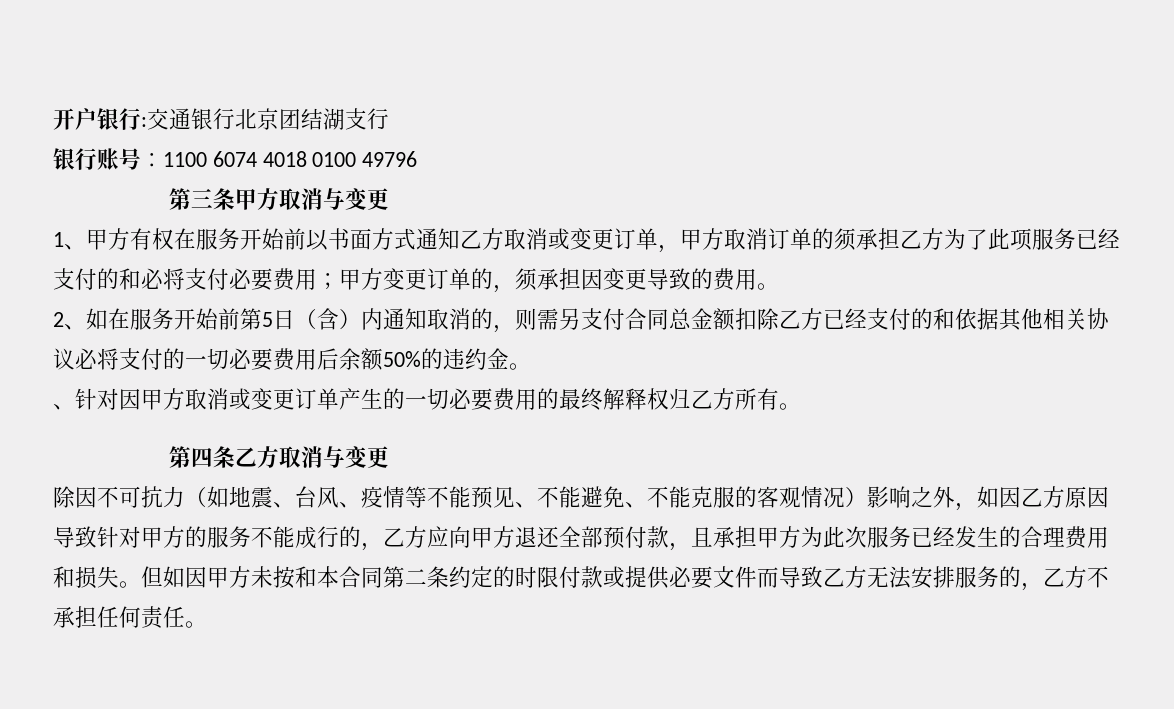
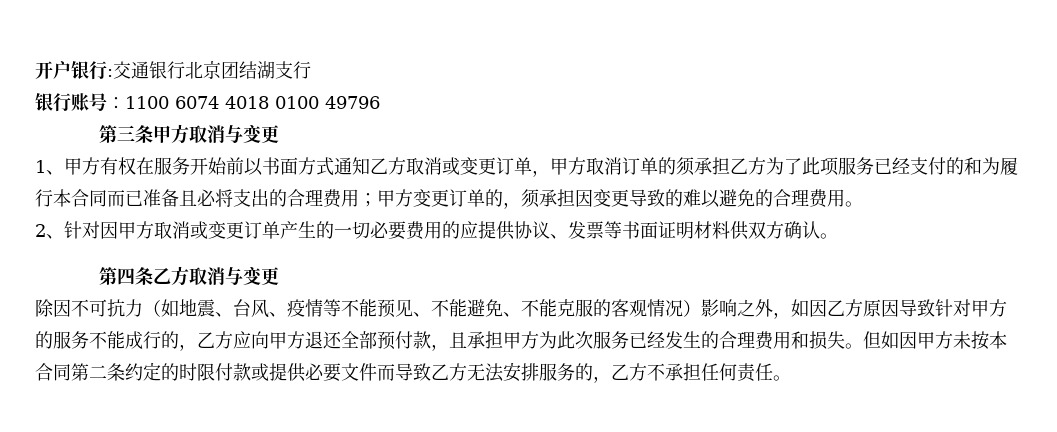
- 1、甲方有权在服务开始前以书面方式通知乙方取消或变更订单，甲方取消订单的须承担乙方为了此项服务已经支付的和必将支付必要费用；甲方变更订单的，须承担因变更导致的费用。
+ 1、甲方有权在服务开始前以书面方式通知乙方取消或变更订单，甲方取消订单的须承担乙方为了此项服务已经支付的和为履行本合同而已准备且必将支出的合理费用；甲方变更订单的，须承担因变更导致的难以避免的合理费用。
- 2、如在服务开始前第5日（含）内通知取消的，则需另支付合同总金额扣除乙方已经支付的和依据其他相关协议必将支付的一切必要费用后余额50%的违约金。
- 、针对因甲方取消或变更订单产生的一切必要费用的最终解释权归乙方所有。
+ 2、针对因甲方取消或变更订单产生的一切必要费用的应提供协议、发票等书面证明材料供双方确认。
- 但如因甲方未按和本合同第二条约定的时限付款或提供必要文件而导致乙方无法安排服务的，乙方不承担任何责任。
+ 但如因甲方未按本合同第二条约定的时限付款或提供必要文件而导致乙方无法安排服务的，乙方不承担任何责任。

